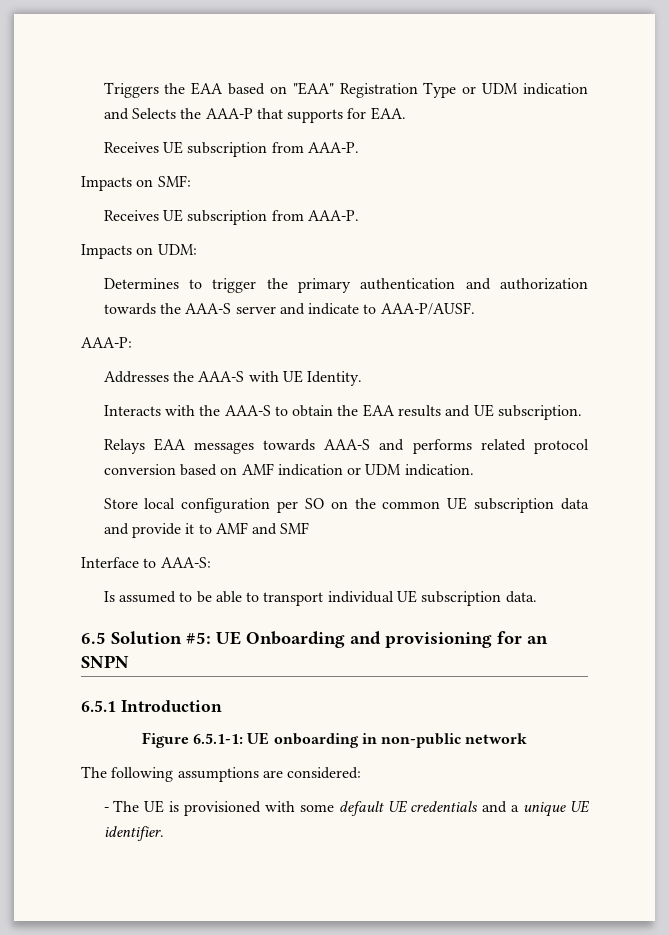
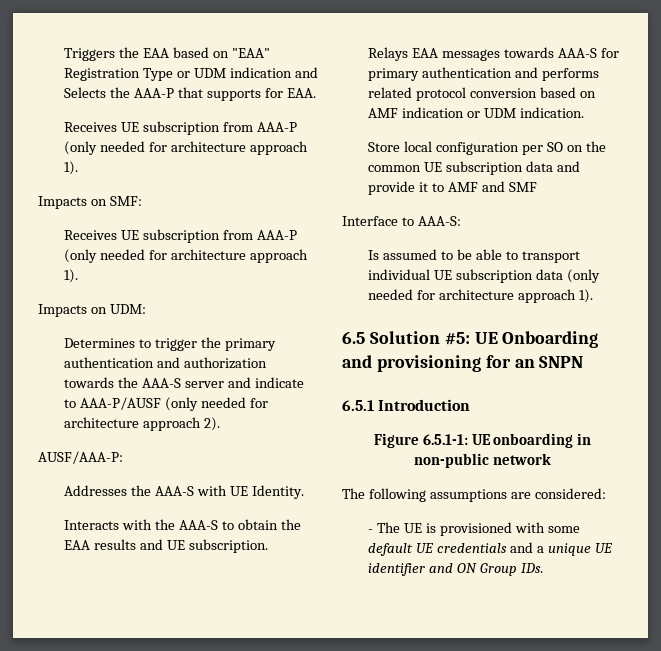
  Triggers the EAA based on "EAA" Registration Type or UDM indication and Selects the AAA-P that supports for EAA.
- Receives UE subscription from AAA-P.
+ Receives UE subscription from AAA-P (only needed for architecture approach 1).
  Impacts on SMF:
- Receives UE subscription from AAA-P.
+ Receives UE subscription from AAA-P (only needed for architecture approach 1).
- Determines to trigger the primary authentication and authorization towards the AAA-S server and indicate to AAA-P/AUSF.
- AAA-P:
+ Determines to trigger the primary authentication and authorization towards the AAA-S server and indicate to AAA-P/AUSF (only needed for architecture approach 2).
+ AUSF/AAA-P:
- Relays EAA messages towards AAA-S and performs related protocol conversion based on AMF indication or UDM indication.
+ Relays EAA messages towards AAA-S for primary authentication and performs related protocol conversion based on AMF indication or UDM indication.
- Is assumed to be able to transport individual UE subscription data.
+ Is assumed to be able to transport individual UE subscription data (only needed for architecture approach 1).
- - The UE is provisioned with some default UE credentials and a unique UE identifier.
+ - The UE is provisioned with some default UE credentials and a unique UE identifier and ON Group IDs.

